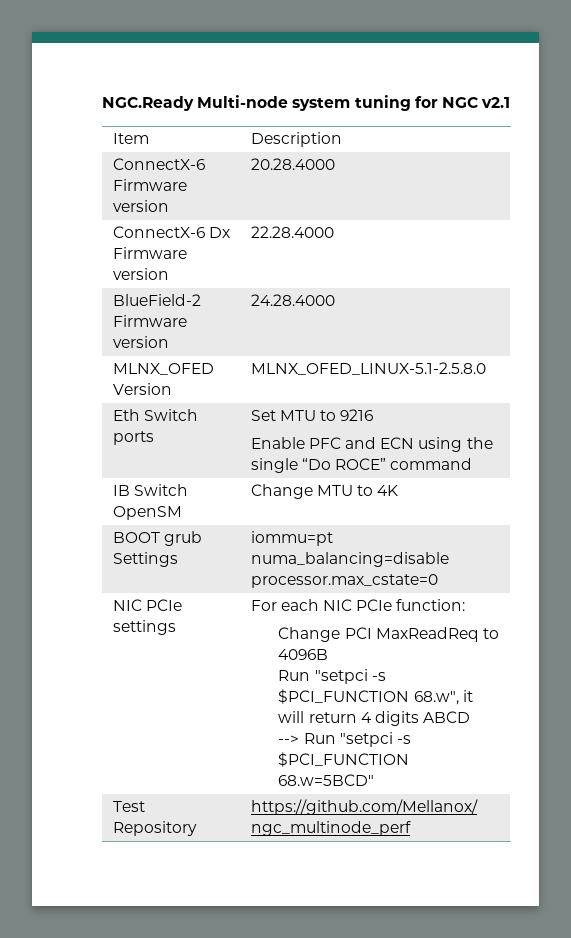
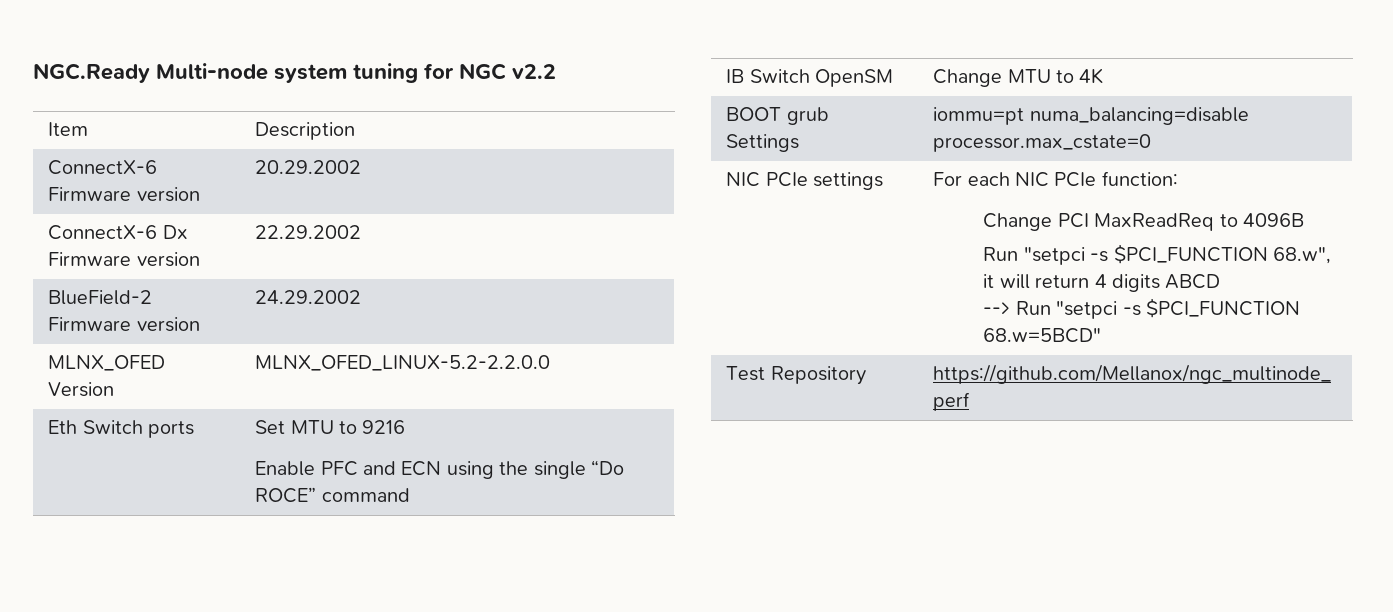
- NGC.Ready Multi-node system tuning for NGC v2.1
+ NGC.Ready Multi-node system tuning for NGC v2.2
- ConnectX-6 Firmware version | 20.28.4000
+ ConnectX-6 Firmware version | 20.29.2002
- ConnectX-6 Dx Firmware version | 22.28.4000
+ ConnectX-6 Dx Firmware version | 22.29.2002
- BlueField-2 Firmware version | 24.28.4000
+ BlueField-2 Firmware version | 24.29.2002
- MLNX_OFED Version | MLNX_OFED_LINUX-5.1-2.5.8.0
+ MLNX_OFED Version | MLNX_OFED_LINUX-5.2-2.2.0.0

